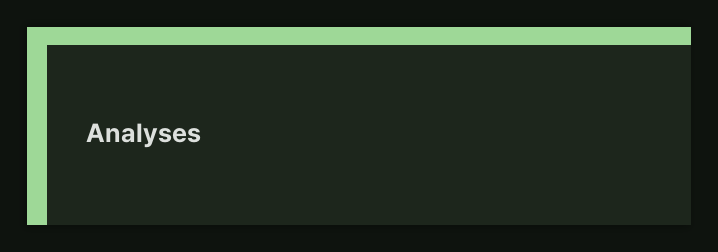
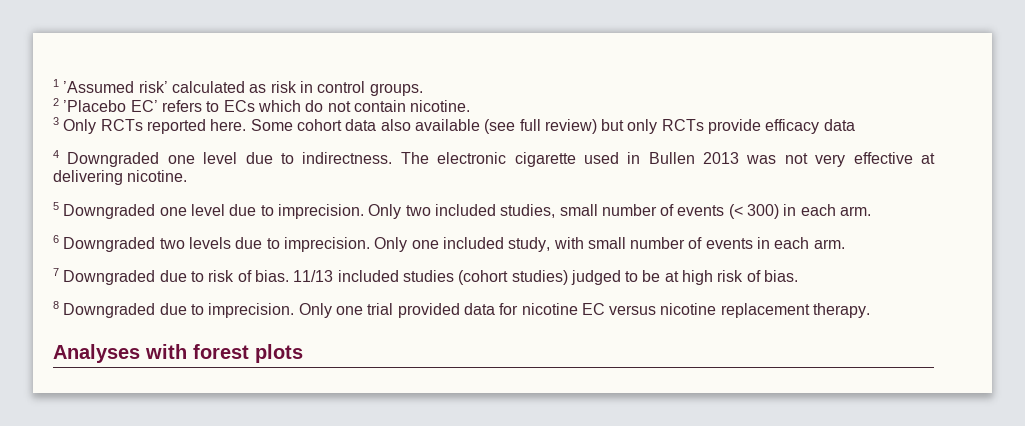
- Analyses
+ 1 ’Assumed risk’ calculated as risk in control groups.
+ 2 ’Placebo EC’ refers to ECs which do not contain nicotine.
+ 3 Only RCTs reported here. Some cohort data also available (see full review) but only RCTs provide efficacy data
+ 4 Downgraded one level due to indirectness. The electronic cigarette used in Bullen 2013 was not very effective at delivering nicotine.
+ 5 Downgraded one level due to imprecision. Only two included studies, small number of events (< 300) in each arm.
+ 6 Downgraded two levels due to imprecision. Only one included study, with small number of events in each arm.
+ 7 Downgraded due to risk of bias. 11/13 included studies (cohort studies) judged to be at high risk of bias.
+ 8 Downgraded due to imprecision. Only one trial provided data for nicotine EC versus nicotine replacement therapy.
+ Analyses with forest plots

